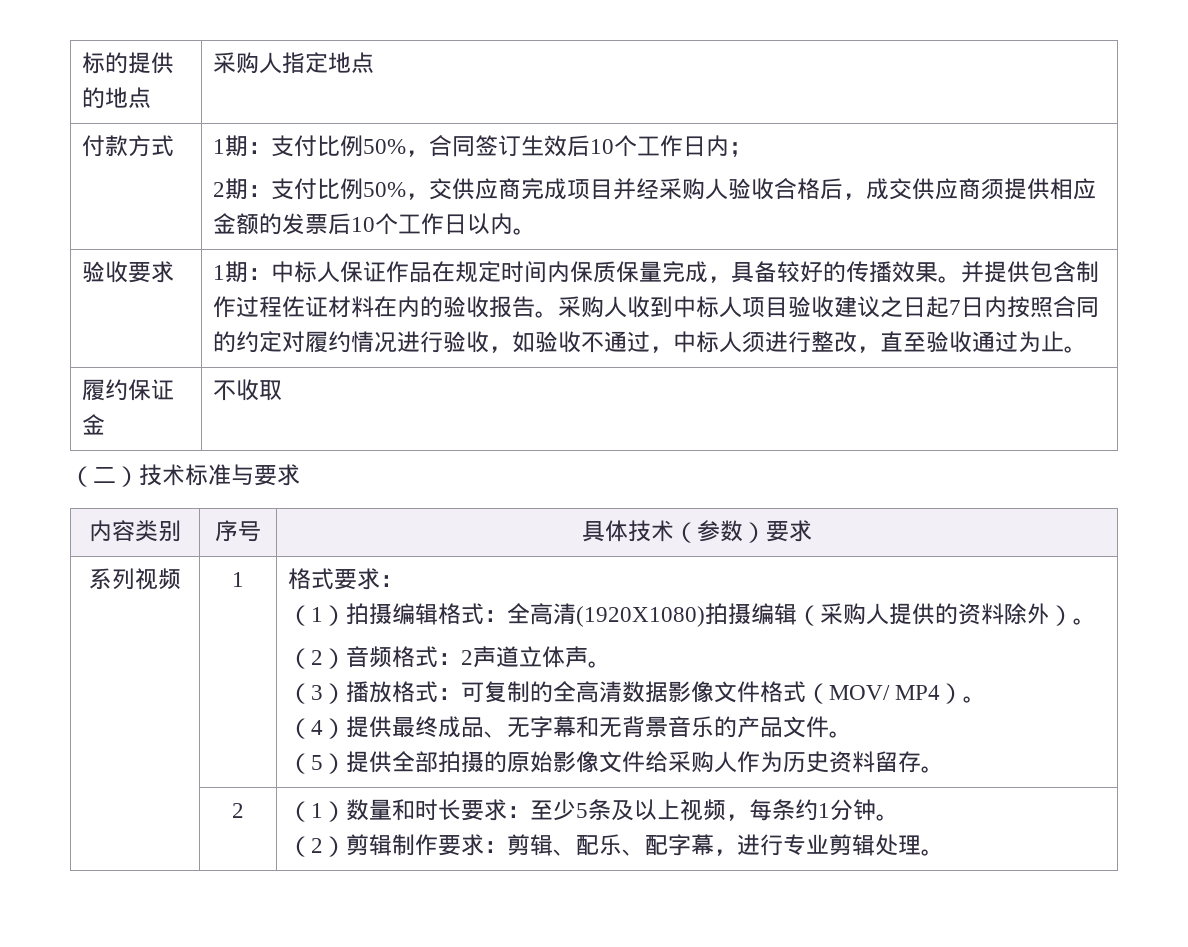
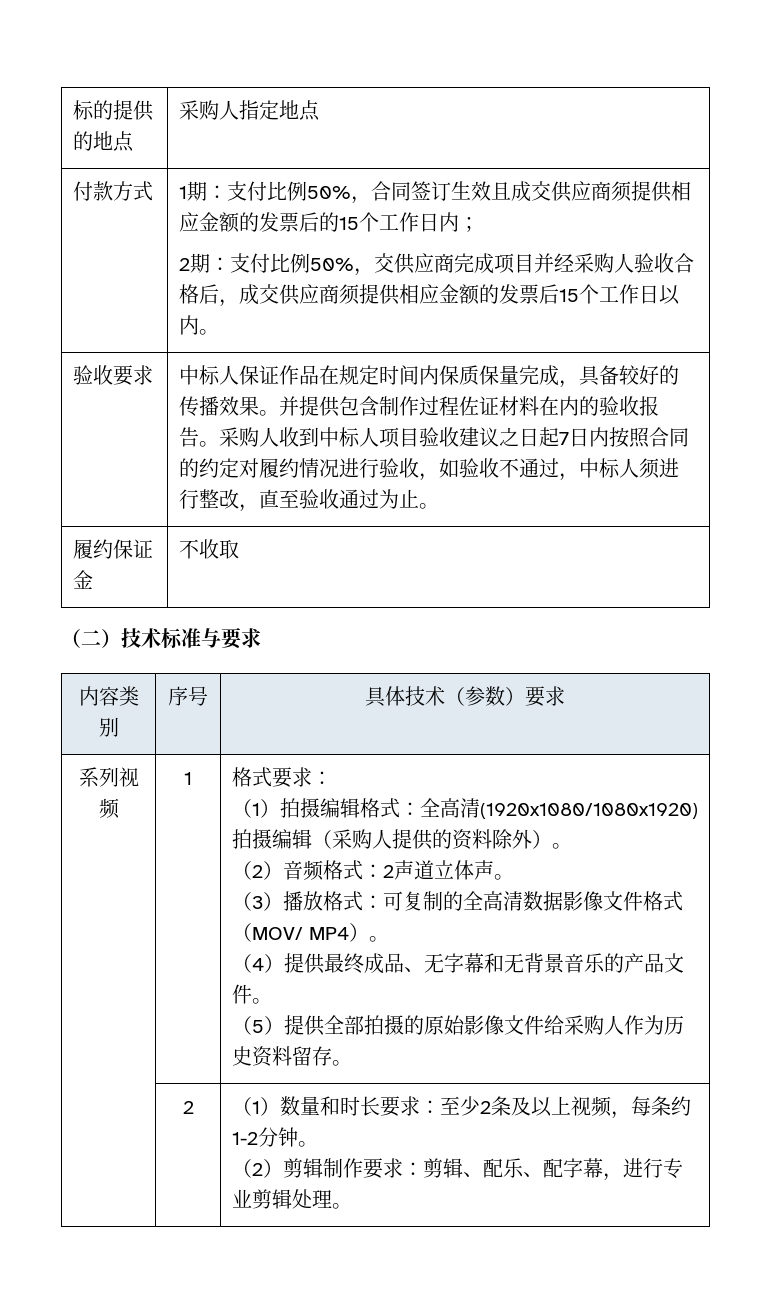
- 1期：支付比例50%，合同签订生效后10个工作日内；
+ 1期：支付比例50%，合同签订生效且成交供应商须提供相应金额的发票后的15个工作日内；
- 2期：支付比例50%，交供应商完成项目并经采购人验收合格后，成交供应商须提供相应金额的发票后10个工作日以内。
+ 2期：支付比例50%，交供应商完成项目并经采购人验收合格后，成交供应商须提供相应金额的发票后15个工作日以内。
- 1期：中标人保证作品在规定时间内保质保量完成，具备较好的传播效果。
+ 中标人保证作品在规定时间内保质保量完成，具备较好的传播效果。
- （1）拍摄编辑格式：全高清(1920X1080)拍摄编辑（采购人提供的资料除外）。
+ （1）拍摄编辑格式：全高清(1920x1080/1080x1920)拍摄编辑（采购人提供的资料除外）。
- | 2 | （1）数量和时长要求：至少5条及以上视频，每条约1分钟。
+ | 2 | （1）数量和时长要求：至少2条及以上视频，每条约1-2分钟。

